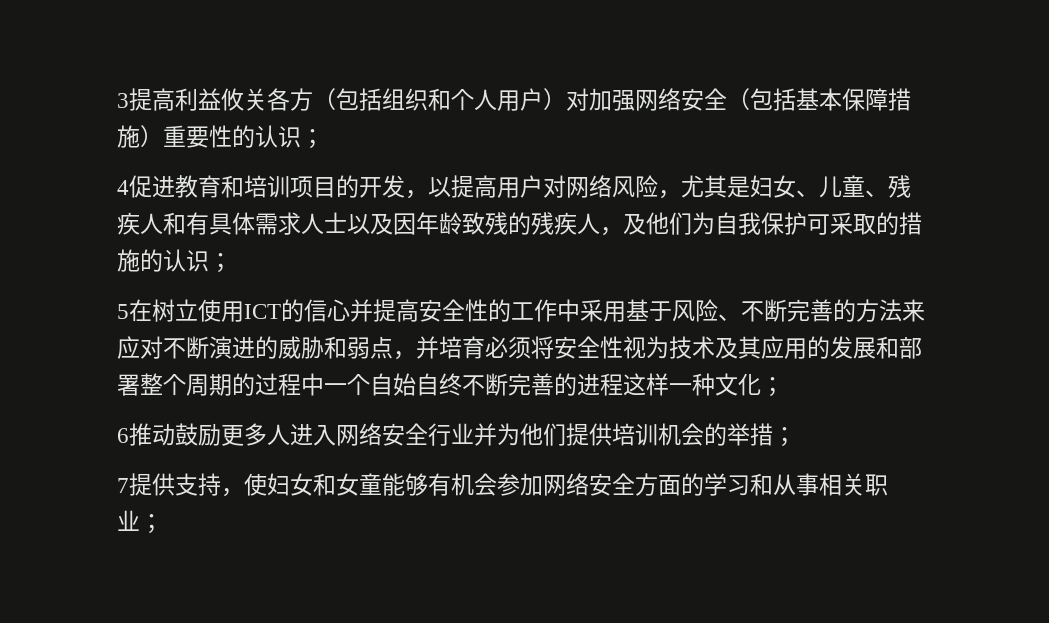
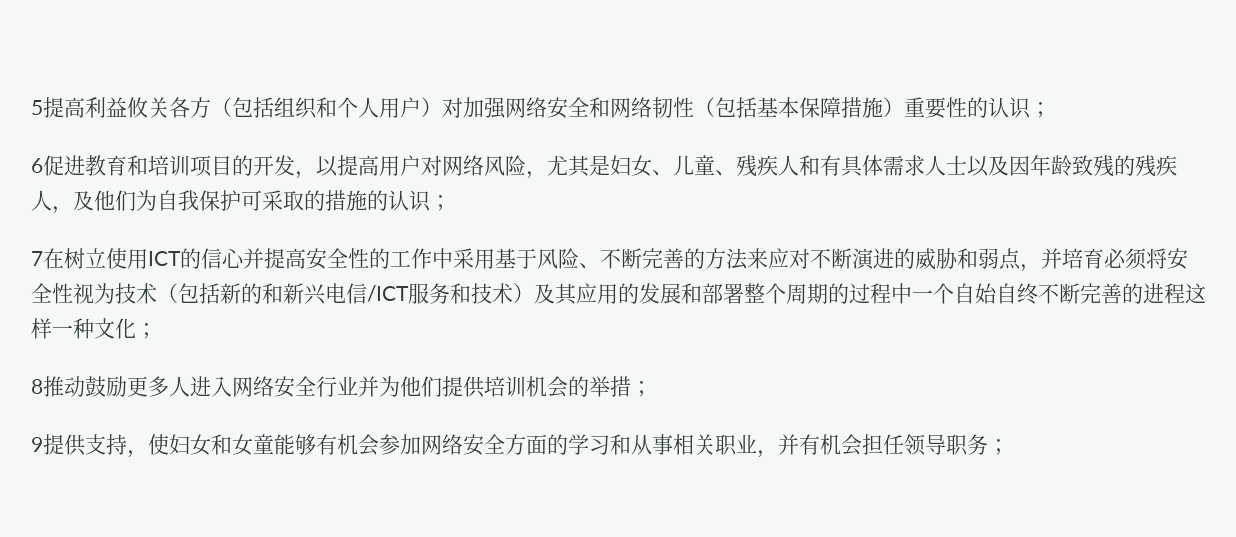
- 3提高利益攸关各方（包括组织和个人用户）对加强网络安全（包括基本保障措施）重要性的认识；
+ 5提高利益攸关各方（包括组织和个人用户）对加强网络安全和网络韧性（包括基本保障措施）重要性的认识；
- 4促进教育和培训项目的开发，以提高用户对网络风险，尤其是妇女、儿童、残疾人和有具体需求人士以及因年龄致残的残疾人，及他们为自我保护可采取的措施的认识；
+ 6促进教育和培训项目的开发，以提高用户对网络风险，尤其是妇女、儿童、残疾人和有具体需求人士以及因年龄致残的残疾人，及他们为自我保护可采取的措施的认识；
- 5在树立使用ICT的信心并提高安全性的工作中采用基于风险、不断完善的方法来应对不断演进的威胁和弱点，并培育必须将安全性视为技术及其应用的发展和部署整个周期的过程中一个自始自终不断完善的进程这样一种文化；
+ 7在树立使用ICT的信心并提高安全性的工作中采用基于风险、不断完善的方法来应对不断演进的威胁和弱点，并培育必须将安全性视为技术（包括新的和新兴电信/ICT服务和技术）及其应用的发展和部署整个周期的过程中一个自始自终不断完善的进程这样一种文化；
- 6推动鼓励更多人进入网络安全行业并为他们提供培训机会的举措；
+ 8推动鼓励更多人进入网络安全行业并为他们提供培训机会的举措；
- 7提供支持，使妇女和女童能够有机会参加网络安全方面的学习和从事相关职业；
+ 9提供支持，使妇女和女童能够有机会参加网络安全方面的学习和从事相关职业，并有机会担任领导职务；

